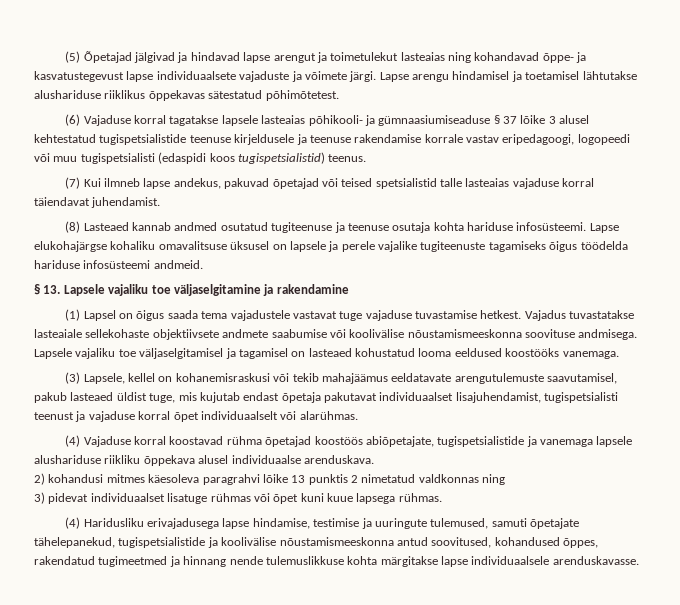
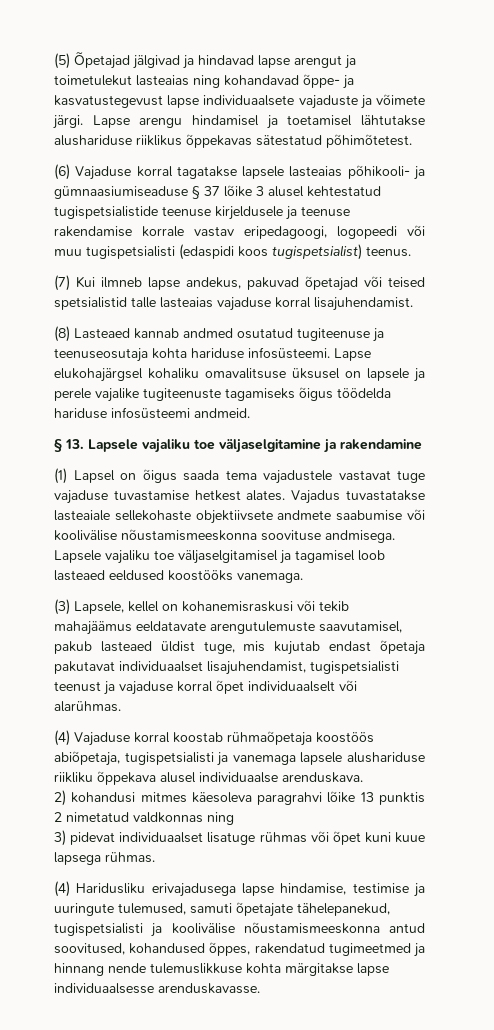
- (6) Vajaduse korral tagatakse lapsele lasteaias põhikooli- ja gümnaasiumiseaduse § 37 lõike 3 alusel kehtestatud tugispetsialistide teenuse kirjeldusele ja teenuse rakendamise korrale vastav eripedagoogi, logopeedi või muu tugispetsialisti (edaspidi koos tugispetsialistid) teenus.
+ (6) Vajaduse korral tagatakse lapsele lasteaias põhikooli- ja gümnaasiumiseaduse § 37 lõike 3 alusel kehtestatud tugispetsialistide teenuse kirjeldusele ja teenuse rakendamise korrale vastav eripedagoogi, logopeedi või muu tugispetsialisti (edaspidi koos tugispetsialist) teenus.
- (7) Kui ilmneb lapse andekus, pakuvad õpetajad või teised spetsialistid talle lasteaias vajaduse korral täiendavat juhendamist.
+ (7) Kui ilmneb lapse andekus, pakuvad õpetajad või teised spetsialistid talle lasteaias vajaduse korral lisajuhendamist.
- (8) Lasteaed kannab andmed osutatud tugiteenuse ja teenuse osutaja kohta hariduse infosüsteemi.
+ (8) Lasteaed kannab andmed osutatud tugiteenuse ja teenuseosutaja kohta hariduse infosüsteemi.
- Lapse elukohajärgse kohaliku omavalitsuse üksusel on lapsele ja perele vajalike tugiteenuste tagamiseks õigus töödelda hariduse infosüsteemi andmeid.
+ Lapse elukohajärgsel kohaliku omavalitsuse üksusel on lapsele ja perele vajalike tugiteenuste tagamiseks õigus töödelda hariduse infosüsteemi andmeid.
- (1) Lapsel on õigus saada tema vajadustele vastavat tuge vajaduse tuvastamise hetkest.
+ (1) Lapsel on õigus saada tema vajadustele vastavat tuge vajaduse tuvastamise hetkest alates.
- Lapsele vajaliku toe väljaselgitamisel ja tagamisel on lasteaed kohustatud looma eeldused koostööks vanemaga.
+ Lapsele vajaliku toe väljaselgitamisel ja tagamisel loob lasteaed eeldused koostööks vanemaga.
- (4) Vajaduse korral koostavad rühma õpetajad koostöös abiõpetajate, tugispetsialistide ja vanemaga lapsele alushariduse riikliku õppekava alusel individuaalse arenduskava.
+ (4) Vajaduse korral koostab rühmaõpetaja koostöös abiõpetaja, tugispetsialisti ja vanemaga lapsele alushariduse riikliku õppekava alusel individuaalse arenduskava.
- (4) Haridusliku erivajadusega lapse hindamise, testimise ja uuringute tulemused, samuti õpetajate tähelepanekud, tugispetsialistide ja koolivälise nõustamismeeskonna antud soovitused, kohandused õppes, rakendatud tugimeetmed ja hinnang nende tulemuslikkuse kohta märgitakse lapse individuaalsele arenduskavasse.
+ (4) Haridusliku erivajadusega lapse hindamise, testimise ja uuringute tulemused, samuti õpetajate tähelepanekud, tugispetsialisti ja koolivälise nõustamismeeskonna antud soovitused, kohandused õppes, rakendatud tugimeetmed ja hinnang nende tulemuslikkuse kohta märgitakse lapse individuaalsesse arenduskavasse.

